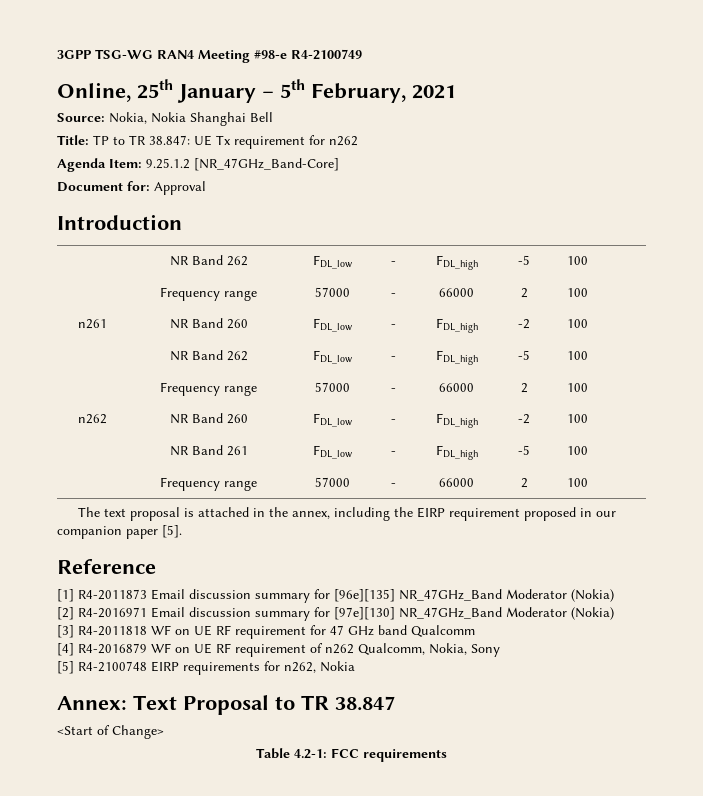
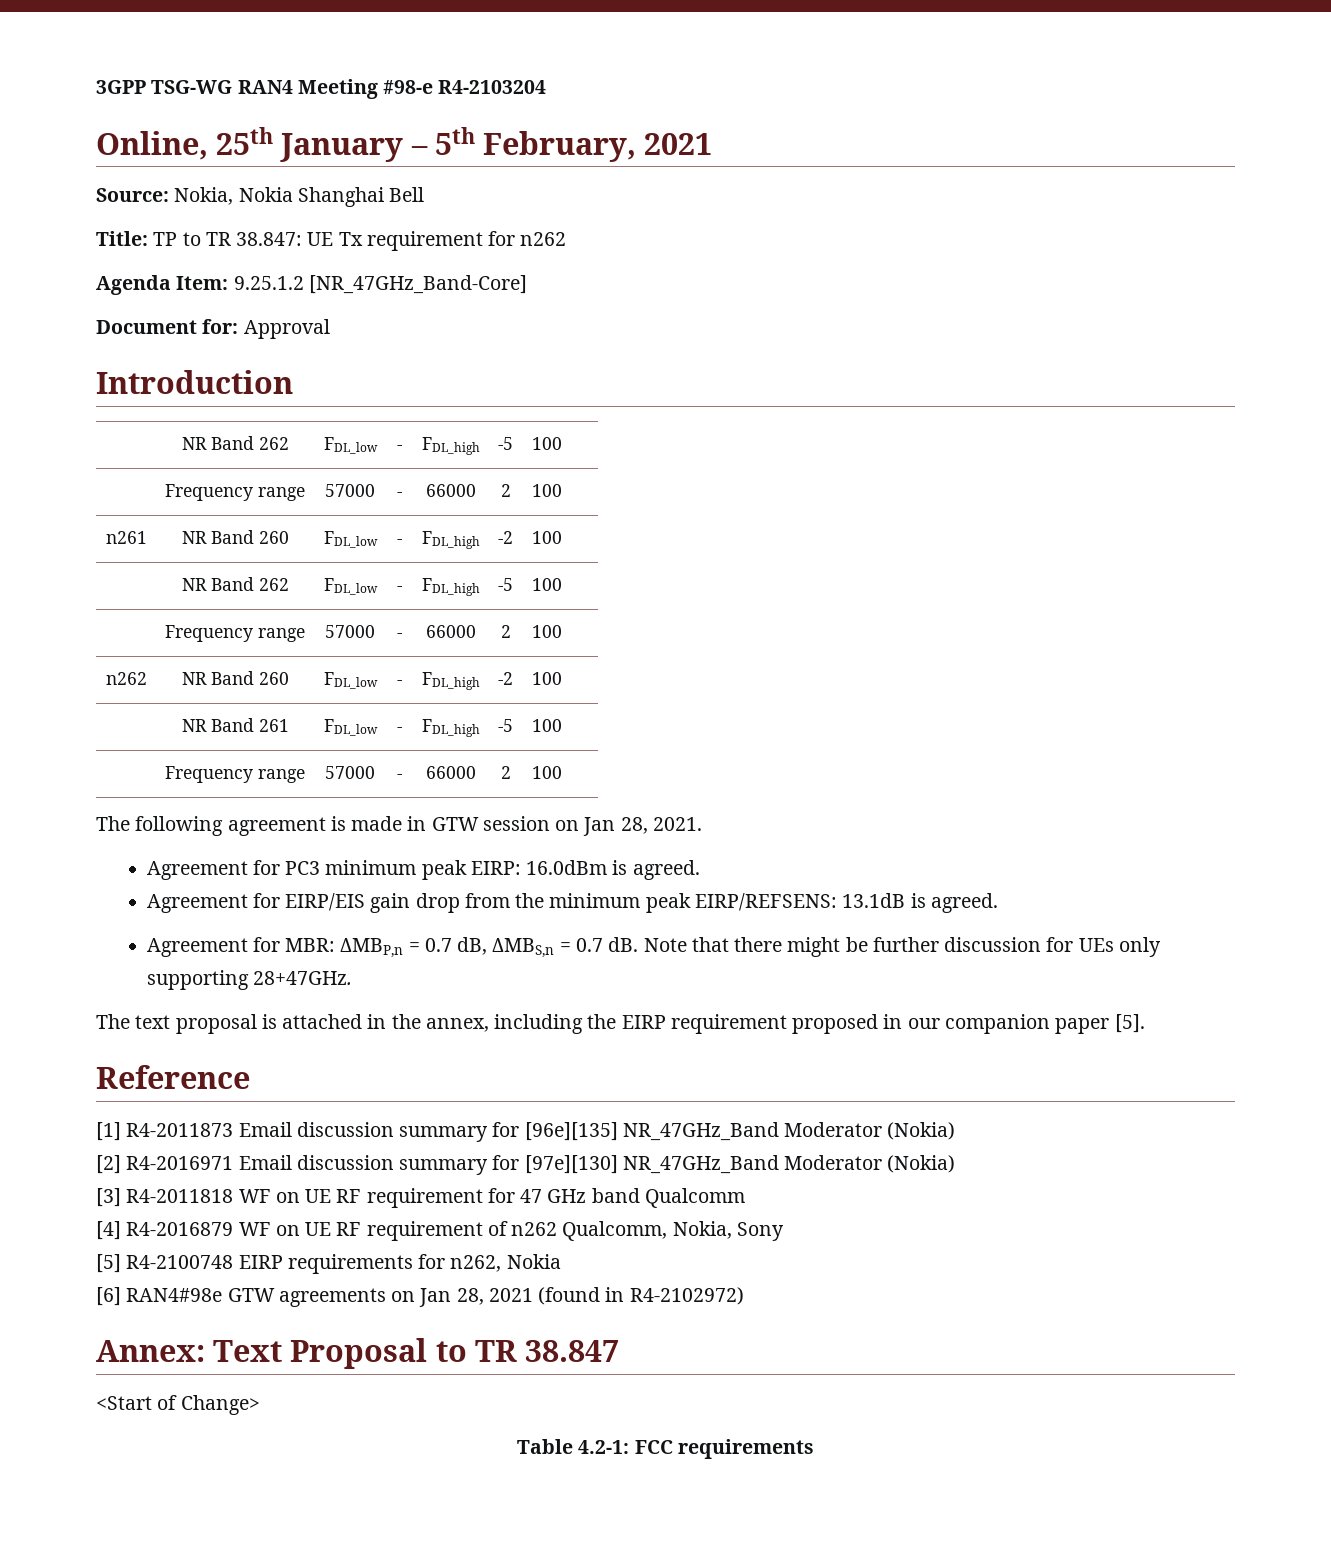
- 3GPP TSG-WG RAN4 Meeting #98-e R4-2100749
+ 3GPP TSG-WG RAN4 Meeting #98-e R4-2103204
+ The following agreement is made in GTW session on Jan 28, 2021.
+ Agreement for PC3 minimum peak EIRP: 16.0dBm is agreed.
+ Agreement for EIRP/EIS gain drop from the minimum peak EIRP/REFSENS: 13.1dB is agreed.
+ Agreement for MBR: ΔMBP,n = 0.7 dB, ΔMBS,n = 0.7 dB. Note that there might be further discussion for UEs only supporting 28+47GHz.
+ [6] RAN4#98e GTW agreements on Jan 28, 2021 (found in R4-2102972)

